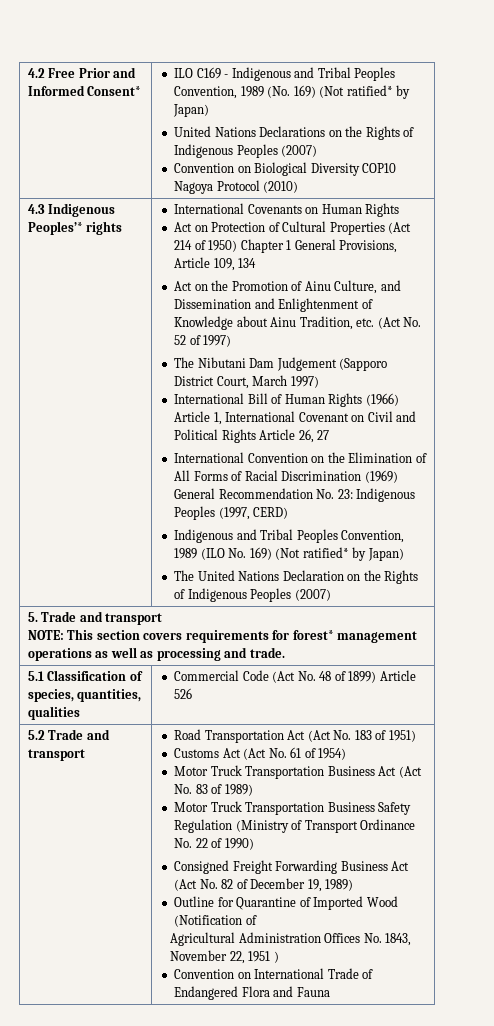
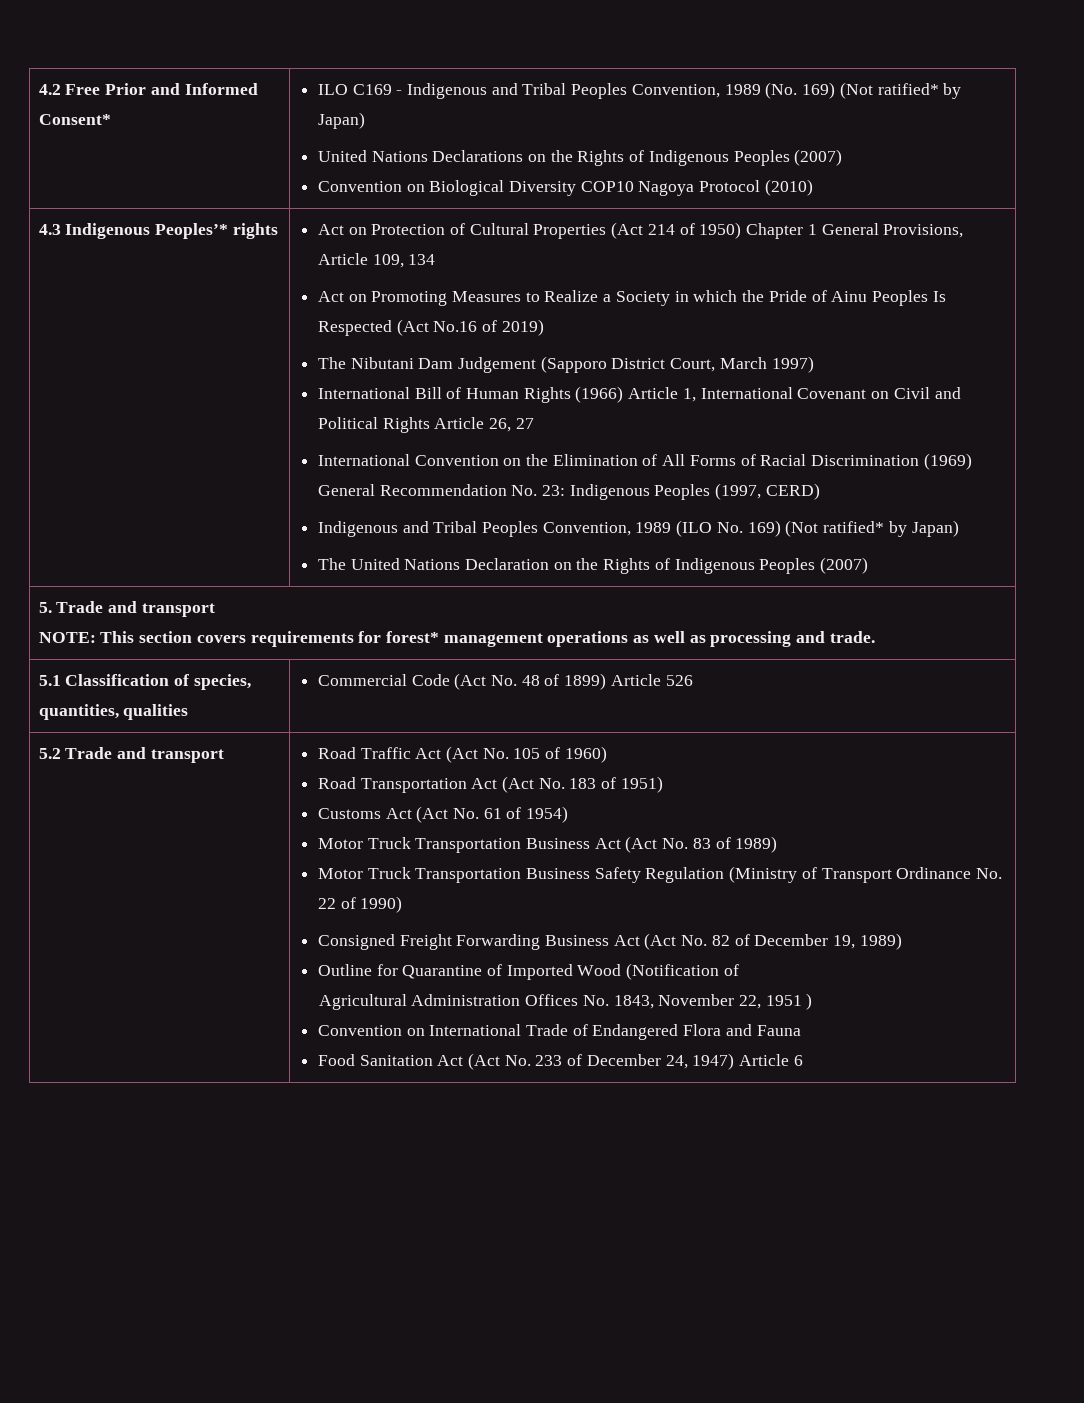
- International Covenants on Human Rights
- Act on the Promotion of Ainu Culture, and Dissemination and Enlightenment of Knowledge about Ainu Tradition, etc. (Act No. 52 of 1997)
+ Act on Promoting Measures to Realize a Society in which the Pride of Ainu Peoples Is Respected (Act No.16 of 2019)
+ Road Traffic Act (Act No. 105 of 1960)
+ Food Sanitation Act (Act No. 233 of December 24, 1947) Article 6

